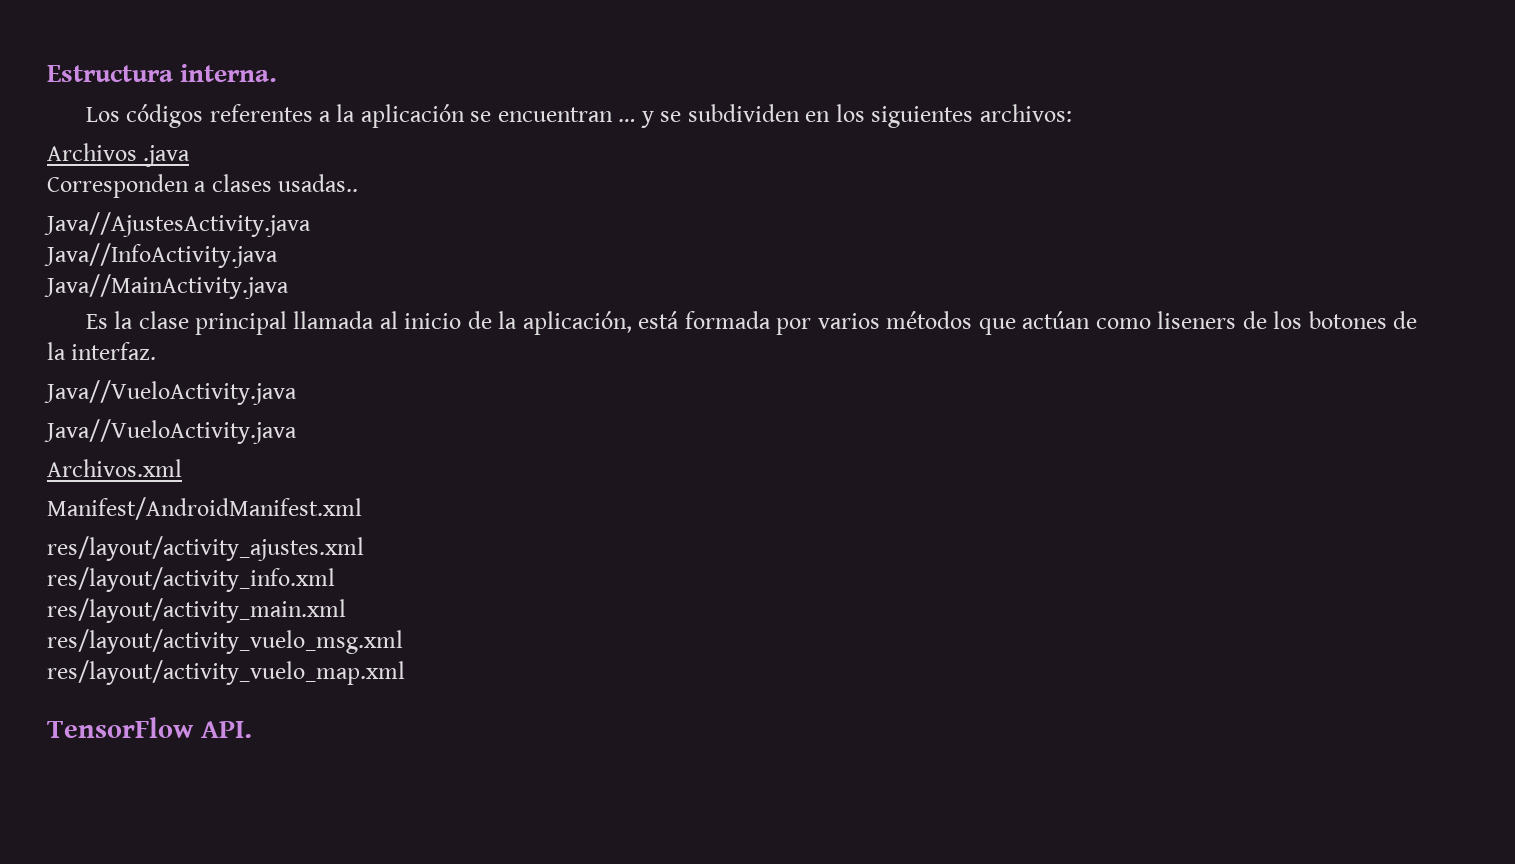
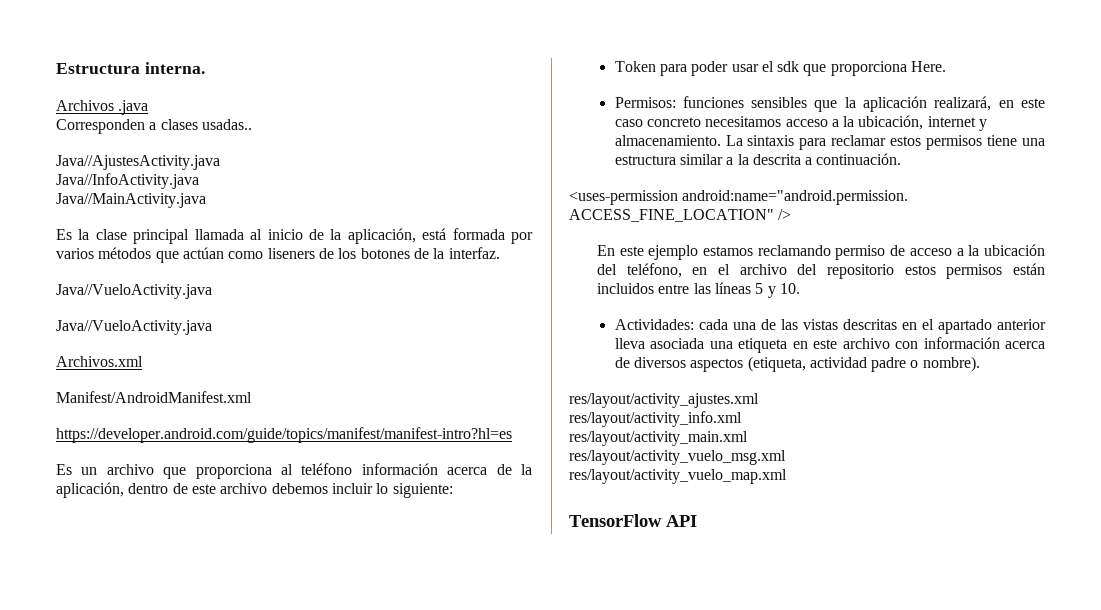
- Los códigos referentes a la aplicación se encuentran … y se subdividen en los siguientes archivos:
+ https://developer.android.com/guide/topics/manifest/manifest-intro?hl=es
+ Es un archivo que proporciona al teléfono información acerca de la aplicación, dentro de este archivo debemos incluir lo siguiente:
+ Token para poder usar el sdk que proporciona Here.
+ Permisos: funciones sensibles que la aplicación realizará, en este caso concreto necesitamos acceso a la ubicación, internet y almacenamiento. La sintaxis para reclamar estos permisos tiene una estructura similar a la descrita a continuación.
+ <uses-permission android:name="android.permission. ACCESS_FINE_LOCATION" />
+ En este ejemplo estamos reclamando permiso de acceso a la ubicación del teléfono, en el archivo del repositorio estos permisos están incluidos entre las líneas 5 y 10.
+ Actividades: cada una de las vistas descritas en el apartado anterior lleva asociada una etiqueta en este archivo con información acerca de diversos aspectos (etiqueta, actividad padre o nombre).
- TensorFlow API.
+ TensorFlow API

